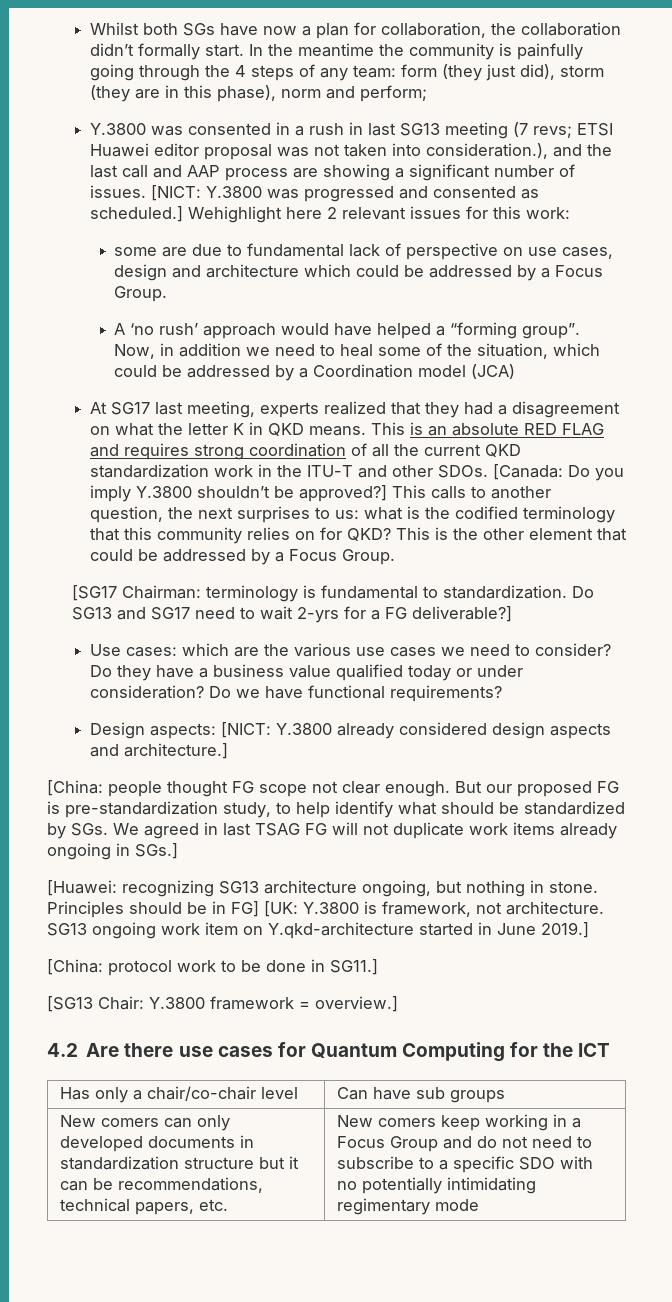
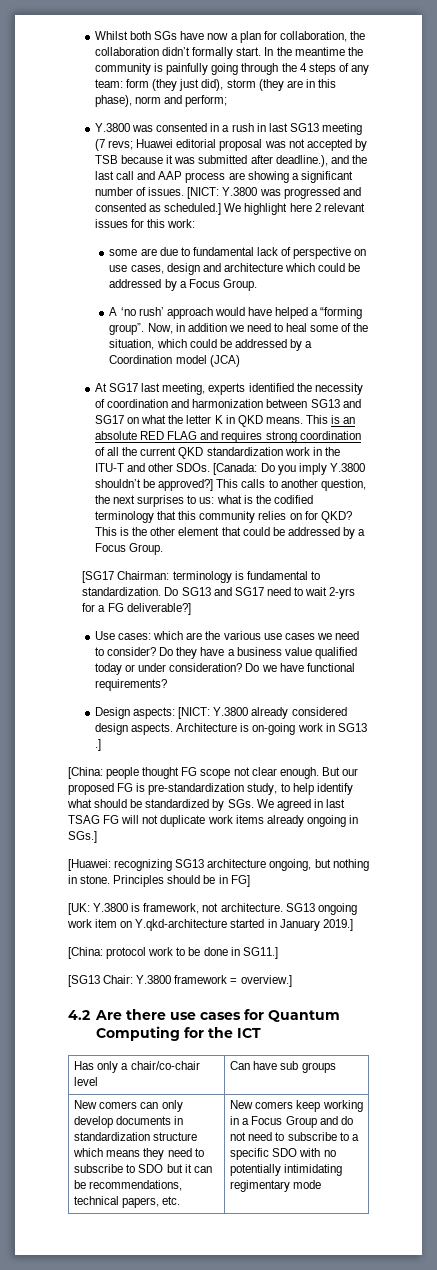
- Y.3800 was consented in a rush in last SG13 meeting (7 revs; ETSI Huawei editor proposal was not taken into consideration.), and the last call and AAP process are showing a significant number of issues.
+ Y.3800 was consented in a rush in last SG13 meeting (7 revs; Huawei editorial proposal was not accepted by TSB because it was submitted after deadline.), and the last call and AAP process are showing a significant number of issues.
- Wehighlight here 2 relevant issues for this work:
+ We highlight here 2 relevant issues for this work:
- At SG17 last meeting, experts realized that they had a disagreement on what the letter K in QKD means.
+ At SG17 last meeting, experts identified the necessity of coordination and harmonization between SG13 and SG17 on what the letter K in QKD means.
- Design aspects: [NICT: Y.3800 already considered design aspects and architecture.]
+ Design aspects: [NICT: Y.3800 already considered design aspects. Architecture is on-going work in SG13 .]
- Principles should be in FG] [UK: Y.3800 is framework, not architecture.
+ Principles should be in FG]
+ [UK: Y.3800 is framework, not architecture.
- SG13 ongoing work item on Y.qkd-architecture started in June 2019.]
+ SG13 ongoing work item on Y.qkd-architecture started in January 2019.]
- New comers can only developed documents in standardization structure but it can be recommendations, technical papers, etc.
+ New comers can only develop documents in standardization structure which means they need to subscribe to SDO but it can be recommendations, technical papers, etc.

